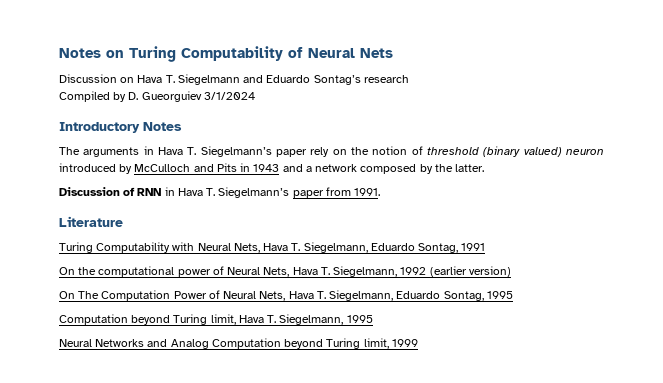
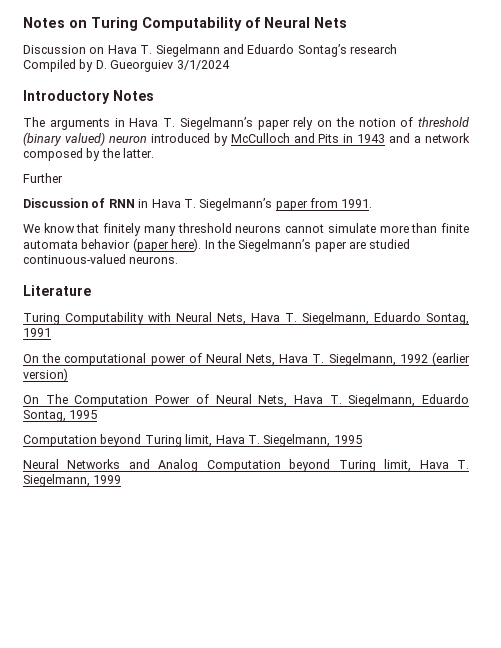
+ Further
+ We know that finitely many threshold neurons cannot simulate more than finite automata behavior (paper here). In the Siegelmann’s paper are studied continuous-valued neurons.
- Neural Networks and Analog Computation beyond Turing limit, 1999
+ Neural Networks and Analog Computation beyond Turing limit, Hava T. Siegelmann, 1999

